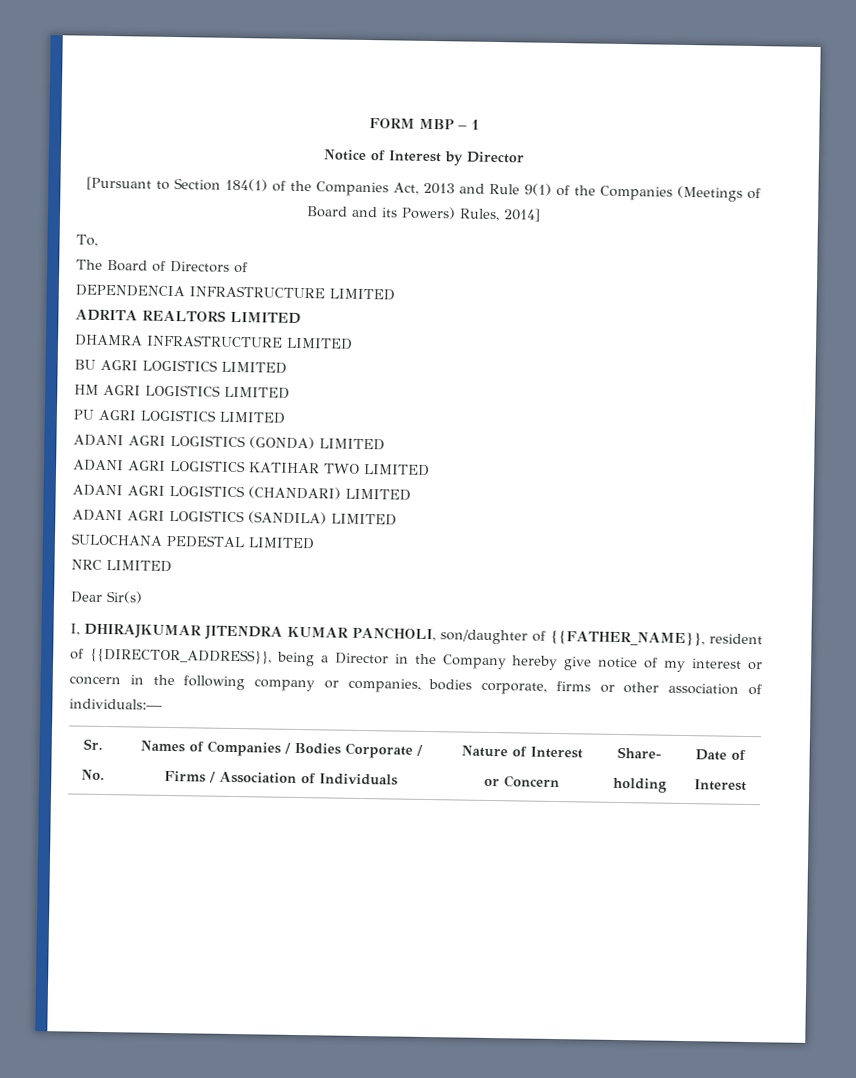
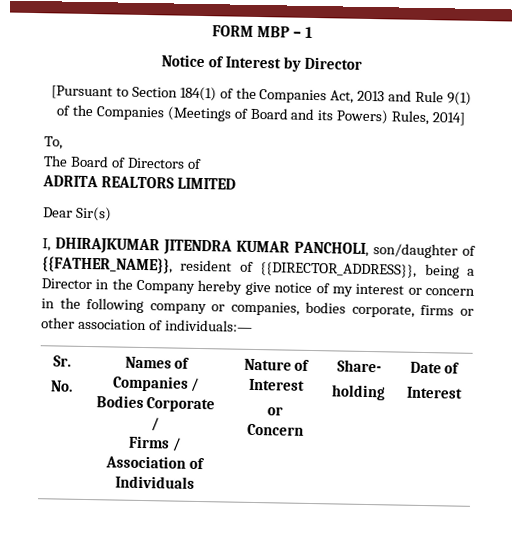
- DEPENDENCIA INFRASTRUCTURE LIMITED
- DHAMRA INFRASTRUCTURE LIMITED
- BU AGRI LOGISTICS LIMITED
- HM AGRI LOGISTICS LIMITED
- PU AGRI LOGISTICS LIMITED
- ADANI AGRI LOGISTICS (GONDA) LIMITED
- ADANI AGRI LOGISTICS KATIHAR TWO LIMITED
- ADANI AGRI LOGISTICS (CHANDARI) LIMITED
- ADANI AGRI LOGISTICS (SANDILA) LIMITED
- SULOCHANA PEDESTAL LIMITED
- NRC LIMITED

